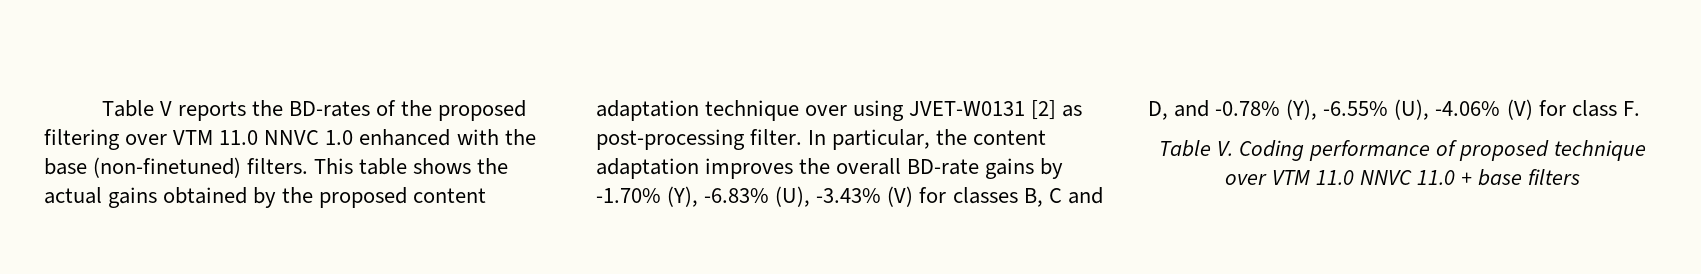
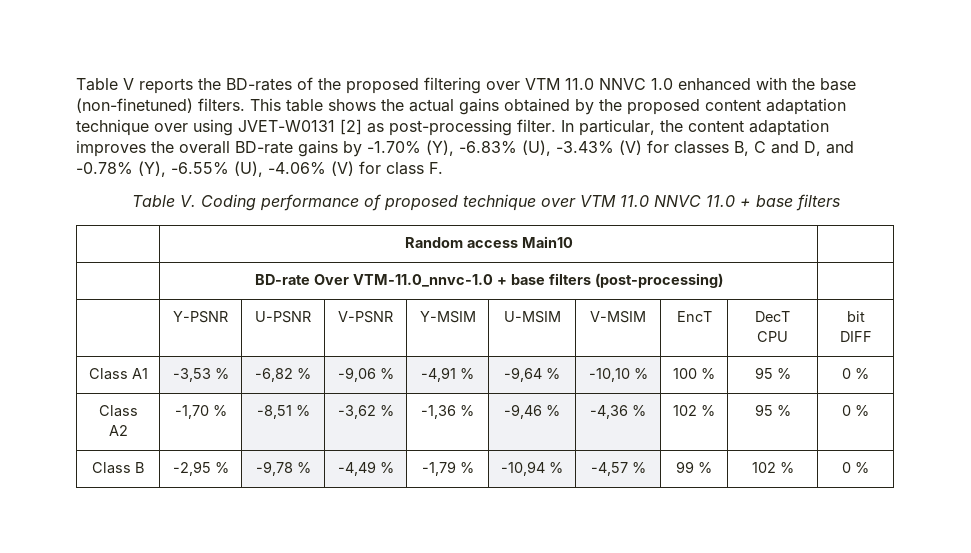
+ | Random access Main10 |
+ | BD-rate Over VTM-11.0_nnvc-1.0 + base filters (post-processing) |
+ | Y-PSNR | U-PSNR | V-PSNR | Y-MSIM | U-MSIM | V-MSIM | EncT | DecT CPU | bit DIFF
+ Class A1 | -3,53 % | -6,82 % | -9,06 % | -4,91 % | -9,64 % | -10,10 % | 100 % | 95 % | 0 %
+ Class A2 | -1,70 % | -8,51 % | -3,62 % | -1,36 % | -9,46 % | -4,36 % | 102 % | 95 % | 0 %
+ Class B | -2,95 % | -9,78 % | -4,49 % | -1,79 % | -10,94 % | -4,57 % | 99 % | 102 % | 0 %

